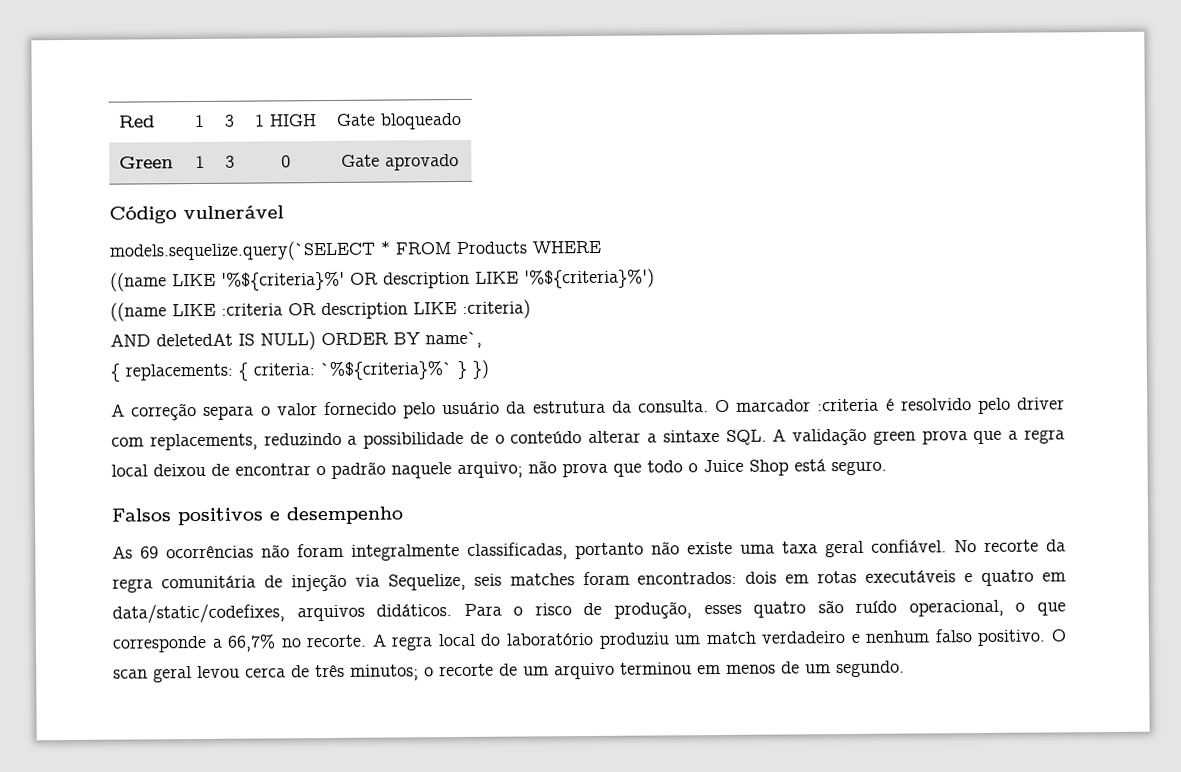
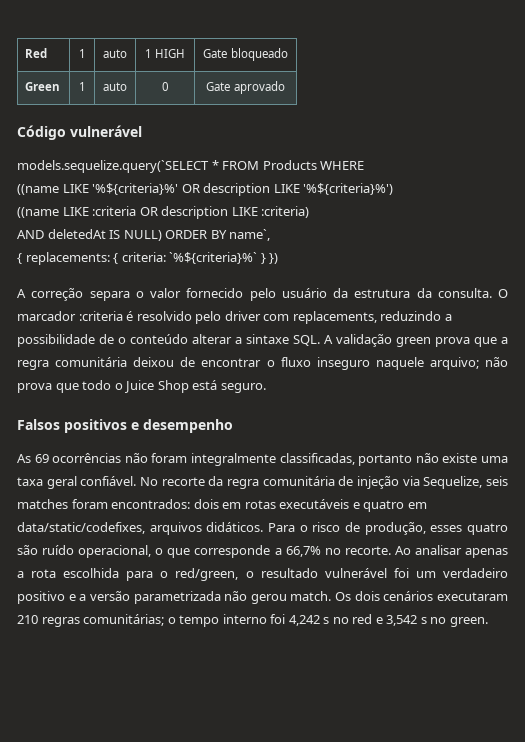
- Red | 1 | 3 | 1 HIGH | Gate bloqueado
+ Red | 1 | auto | 1 HIGH | Gate bloqueado
- Green | 1 | 3 | 0 | Gate aprovado
+ Green | 1 | auto | 0 | Gate aprovado
- O marcador :criteria é resolvido pelo driver com replacements, reduzindo a possibilidade de o conteúdo alterar a sintaxe SQL. A validação green prova que a regra local deixou de encontrar o padrão naquele arquivo; não prova que todo o Juice Shop está seguro.
+ O marcador :criteria é resolvido pelo driver com replacements, reduzindo a possibilidade de o conteúdo alterar a sintaxe SQL. A validação green prova que a regra comunitária deixou de encontrar o fluxo inseguro naquele arquivo; não prova que todo o Juice Shop está seguro.
- A regra local do laboratório produziu um match verdadeiro e nenhum falso positivo. O scan geral levou cerca de três minutos; o recorte de um arquivo terminou em menos de um segundo.
+ Ao analisar apenas a rota escolhida para o red/green, o resultado vulnerável foi um verdadeiro positivo e a versão parametrizada não gerou match. Os dois cenários executaram 210 regras comunitárias; o tempo interno foi 4,242 s no red e 3,542 s no green.

